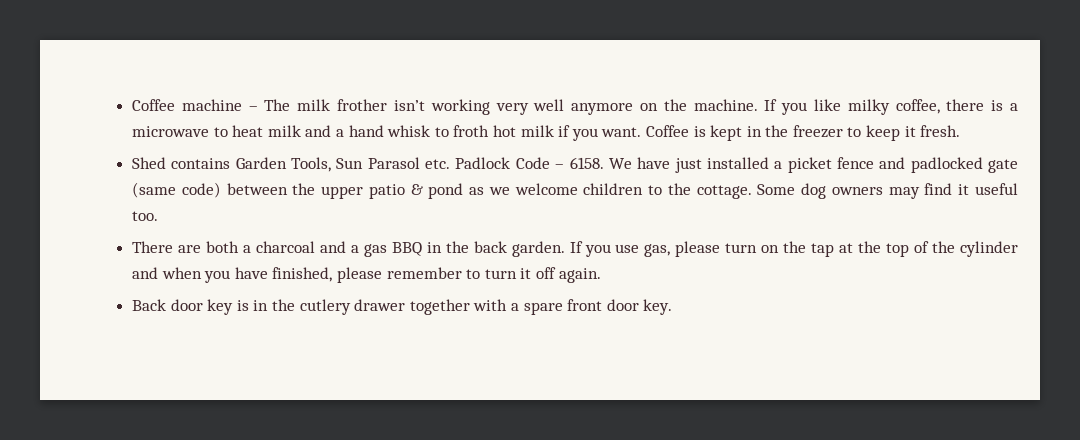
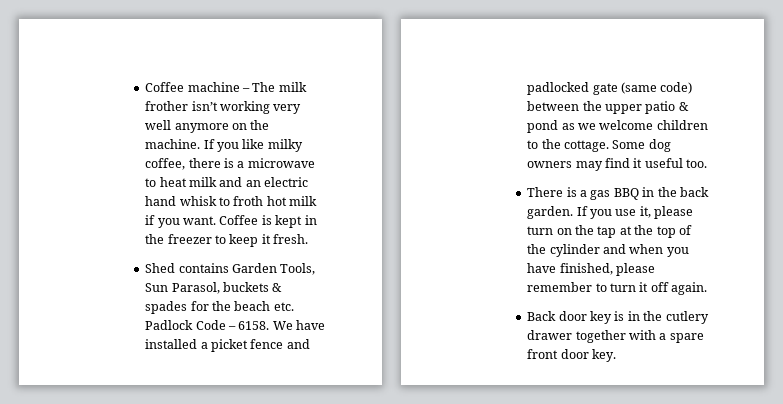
- If you like milky coffee, there is a microwave to heat milk and a hand whisk to froth hot milk if you want.
+ If you like milky coffee, there is a microwave to heat milk and an electric hand whisk to froth hot milk if you want.
- Shed contains Garden Tools, Sun Parasol etc. Padlock Code – 6158.
+ Shed contains Garden Tools, Sun Parasol, buckets & spades for the beach etc. Padlock Code – 6158.
- We have just installed a picket fence and padlocked gate (same code) between the upper patio & pond as we welcome children to the cottage.
+ We have installed a picket fence and padlocked gate (same code) between the upper patio & pond as we welcome children to the cottage.
- There are both a charcoal and a gas BBQ in the back garden.
+ There is a gas BBQ in the back garden.
- If you use gas, please turn on the tap at the top of the cylinder and when you have finished, please remember to turn it off again.
+ If you use it, please turn on the tap at the top of the cylinder and when you have finished, please remember to turn it off again.

